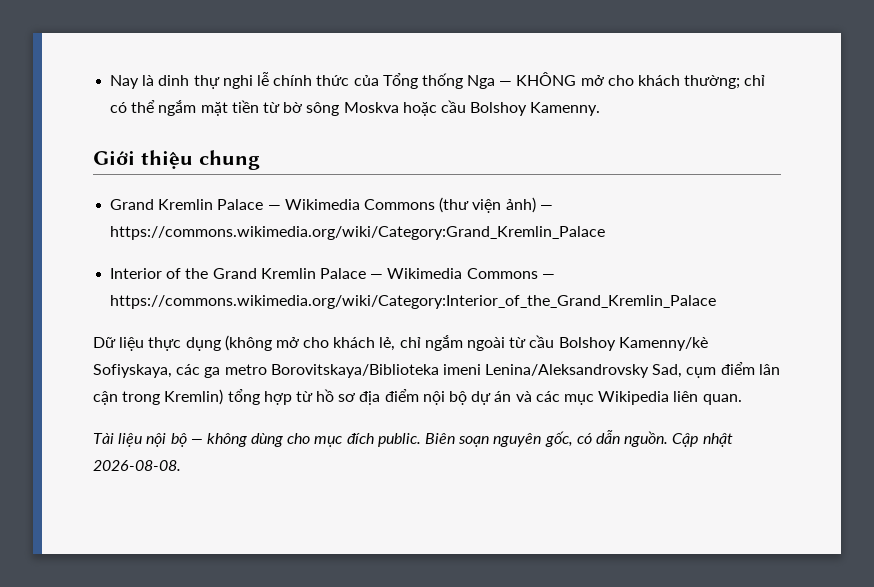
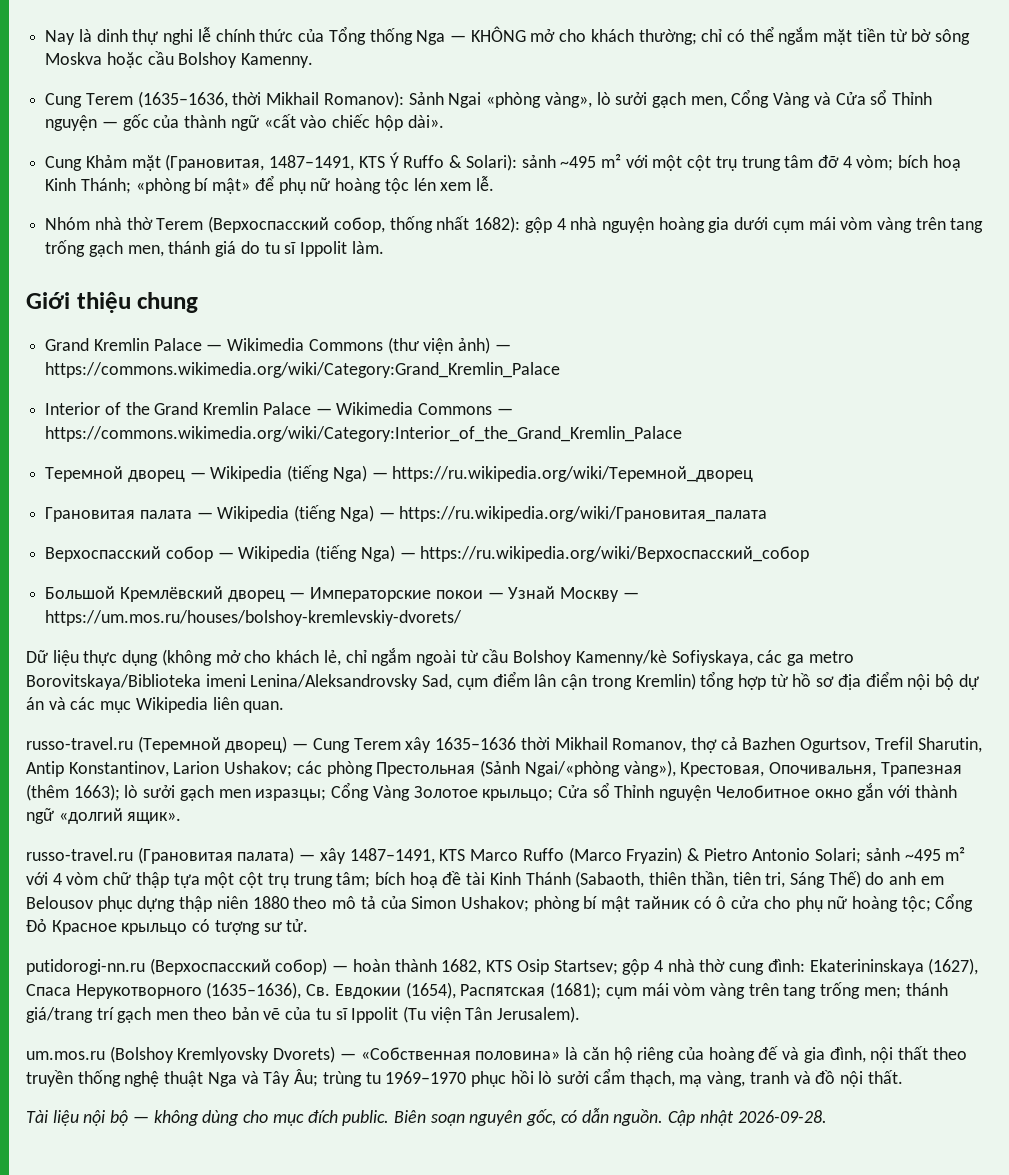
+ Cung Terem (1635–1636, thời Mikhail Romanov): Sảnh Ngai «phòng vàng», lò sưởi gạch men, Cổng Vàng và Cửa sổ Thỉnh nguyện — gốc của thành ngữ «cất vào chiếc hộp dài».
+ Cung Khảm mặt (Грановитая, 1487–1491, KTS Ý Ruffo & Solari): sảnh ~495 m² với một cột trụ trung tâm đỡ 4 vòm; bích hoạ Kinh Thánh; «phòng bí mật» để phụ nữ hoàng tộc lén xem lễ.
+ Nhóm nhà thờ Terem (Верхоспасский собор, thống nhất 1682): gộp 4 nhà nguyện hoàng gia dưới cụm mái vòm vàng trên tang trống gạch men, thánh giá do tu sĩ Ippolit làm.
+ Теремной дворец — Wikipedia (tiếng Nga) — https://ru.wikipedia.org/wiki/Теремной_дворец
+ Грановитая палата — Wikipedia (tiếng Nga) — https://ru.wikipedia.org/wiki/Грановитая_палата
+ Верхоспасский собор — Wikipedia (tiếng Nga) — https://ru.wikipedia.org/wiki/Верхоспасский_собор
+ Большой Кремлёвский дворец — Императорские покои — Узнай Москву — https://um.mos.ru/houses/bolshoy-kremlevskiy-dvorets/
+ russo-travel.ru (Теремной дворец) — Cung Terem xây 1635–1636 thời Mikhail Romanov, thợ cả Bazhen Ogurtsov, Trefil Sharutin, Antip Konstantinov, Larion Ushakov; các phòng Престольная (Sảnh Ngai/«phòng vàng»), Крестовая, Опочивальня, Трапезная (thêm 1663); lò sưởi gạch men изразцы; Cổng Vàng Золотое крыльцо; Cửa sổ Thỉnh nguyện Челобитное окно gắn với thành ngữ «долгий ящик».
+ russo-travel.ru (Грановитая палата) — xây 1487–1491, KTS Marco Ruffo (Marco Fryazin) & Pietro Antonio Solari; sảnh ~495 m² với 4 vòm chữ thập tựa một cột trụ trung tâm; bích hoạ đề tài Kinh Thánh (Sabaoth, thiên thần, tiên tri, Sáng Thế) do anh em Belousov phục dựng thập niên 1880 theo mô tả của Simon Ushakov; phòng bí mật тайник có ô cửa cho phụ nữ hoàng tộc; Cổng Đỏ Красное крыльцо có tượng sư tử.
+ putidorogi-nn.ru (Верхоспасский собор) — hoàn thành 1682, KTS Osip Startsev; gộp 4 nhà thờ cung đình: Ekaterininskaya (1627), Спаса Нерукотворного (1635–1636), Св. Евдокии (1654), Распятская (1681); cụm mái vòm vàng trên tang trống men; thánh giá/trang trí gạch men theo bản vẽ của tu sĩ Ippolit (Tu viện Tân Jerusalem).
+ um.mos.ru (Bolshoy Kremlyovsky Dvorets) — «Собственная половина» là căn hộ riêng của hoàng đế và gia đình, nội thất theo truyền thống nghệ thuật Nga và Tây Âu; trùng tu 1969–1970 phục hồi lò sưởi cẩm thạch, mạ vàng, tranh và đồ nội thất.
- Cập nhật 2026-08-08.
+ Cập nhật 2026-09-28.

